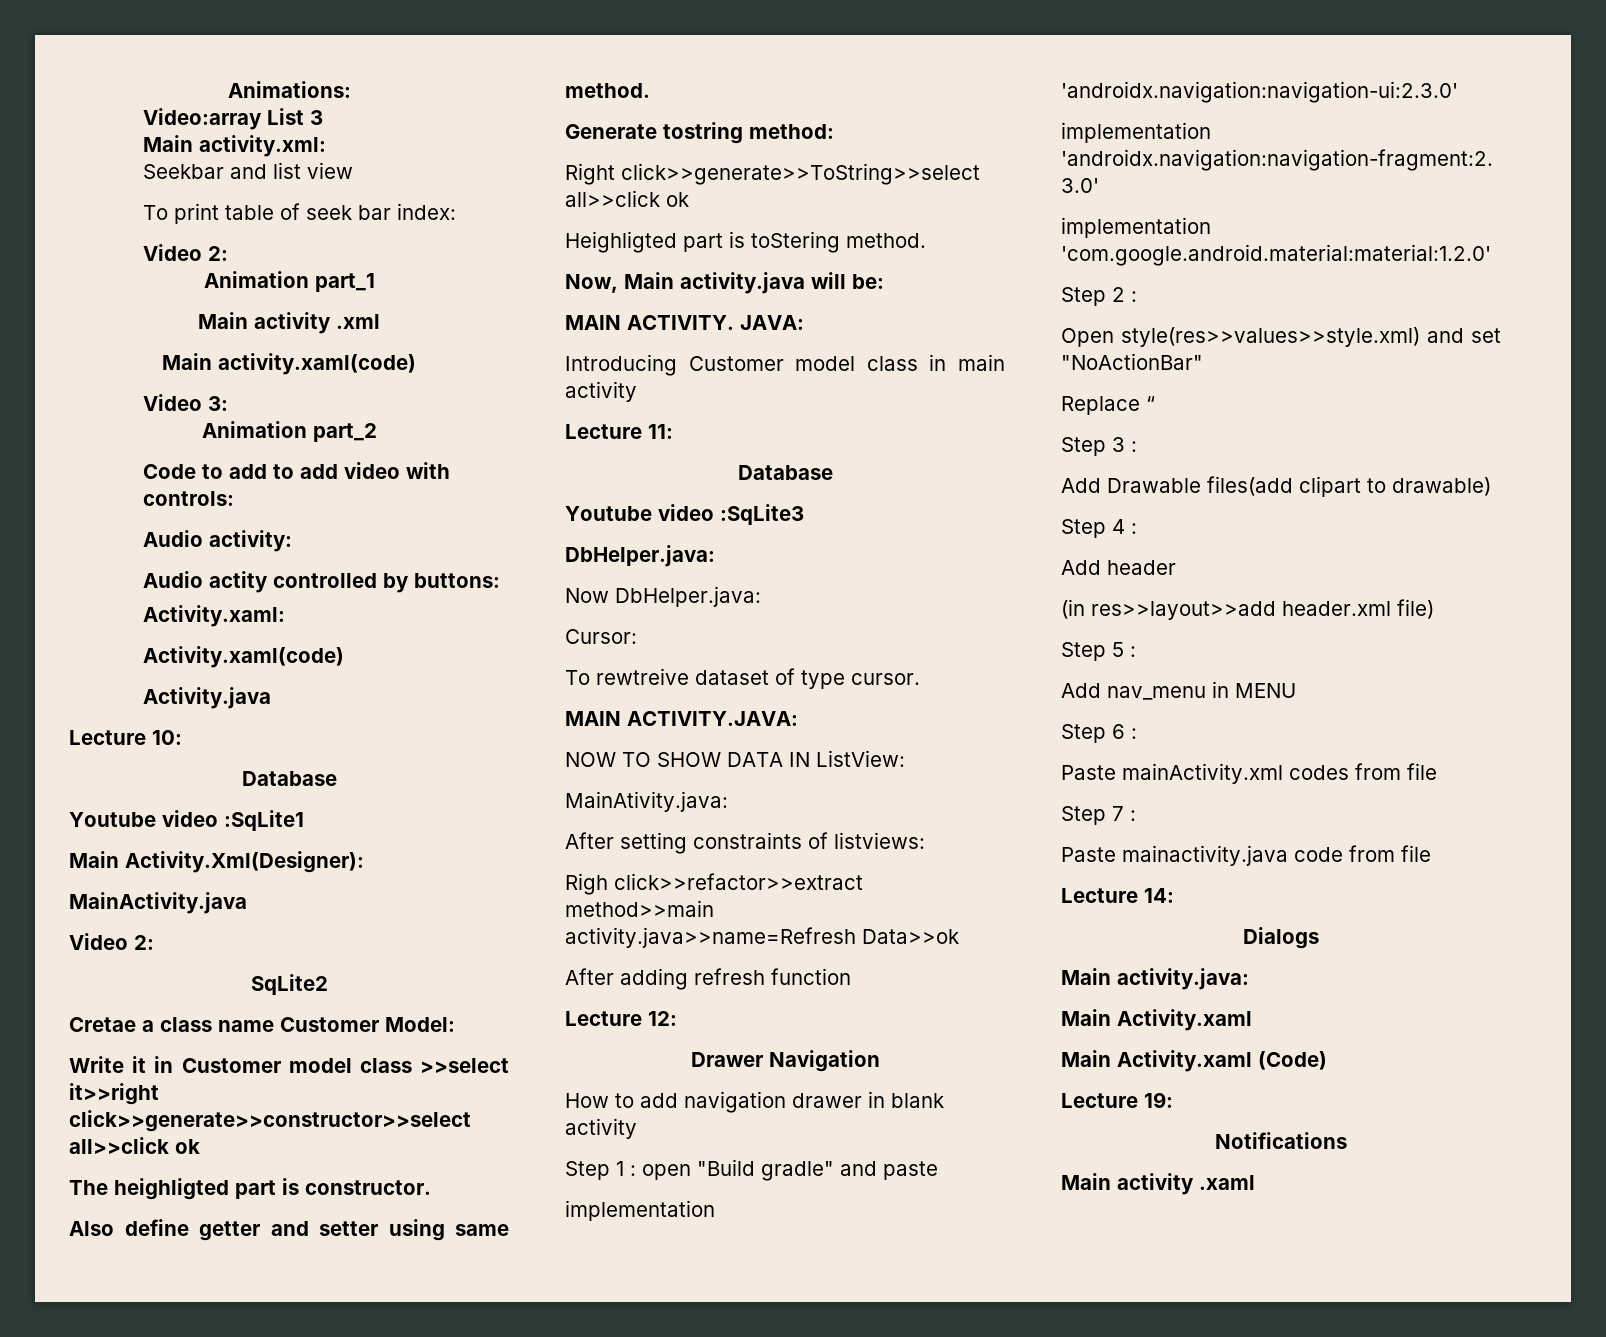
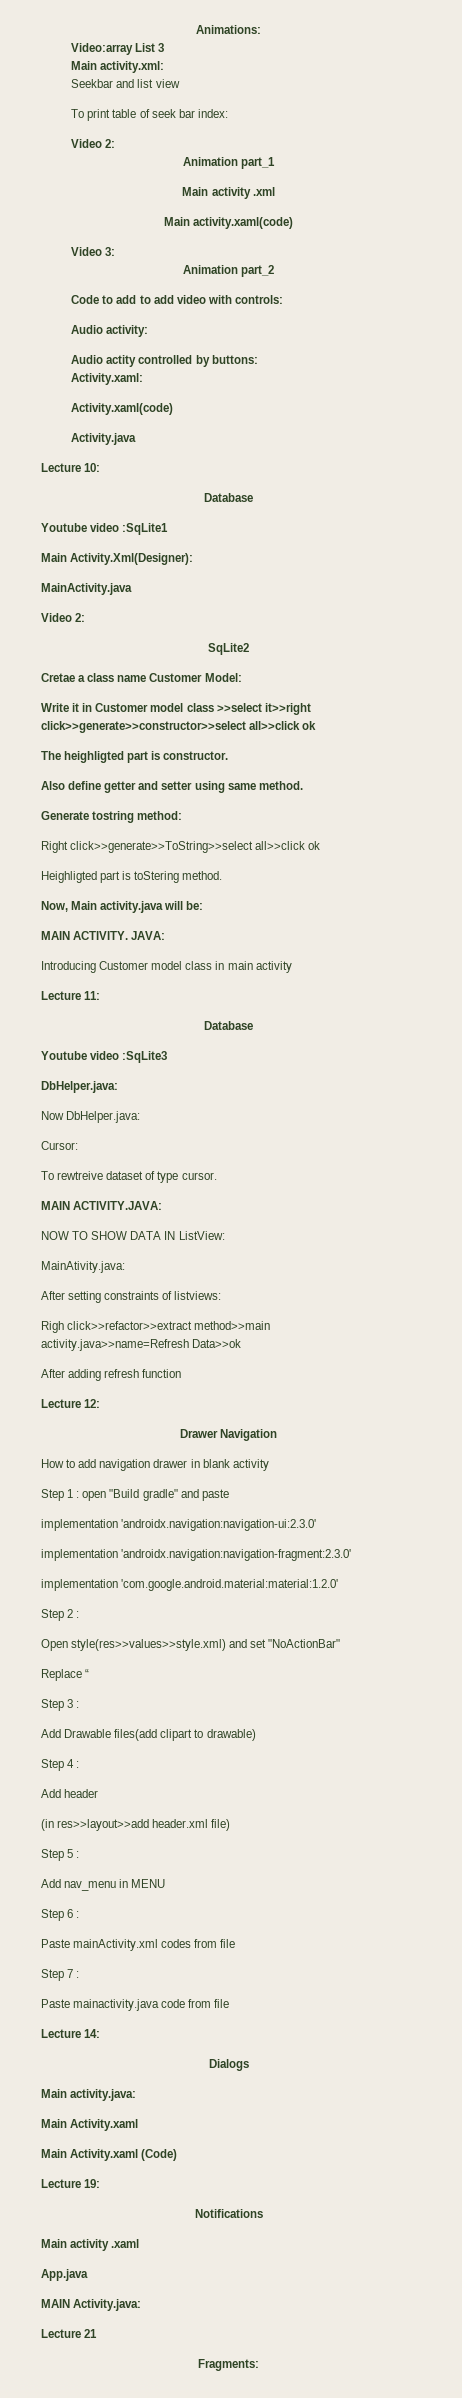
+ App.java
+ MAIN Activity.java:
+ Lecture 21
+ Fragments:

